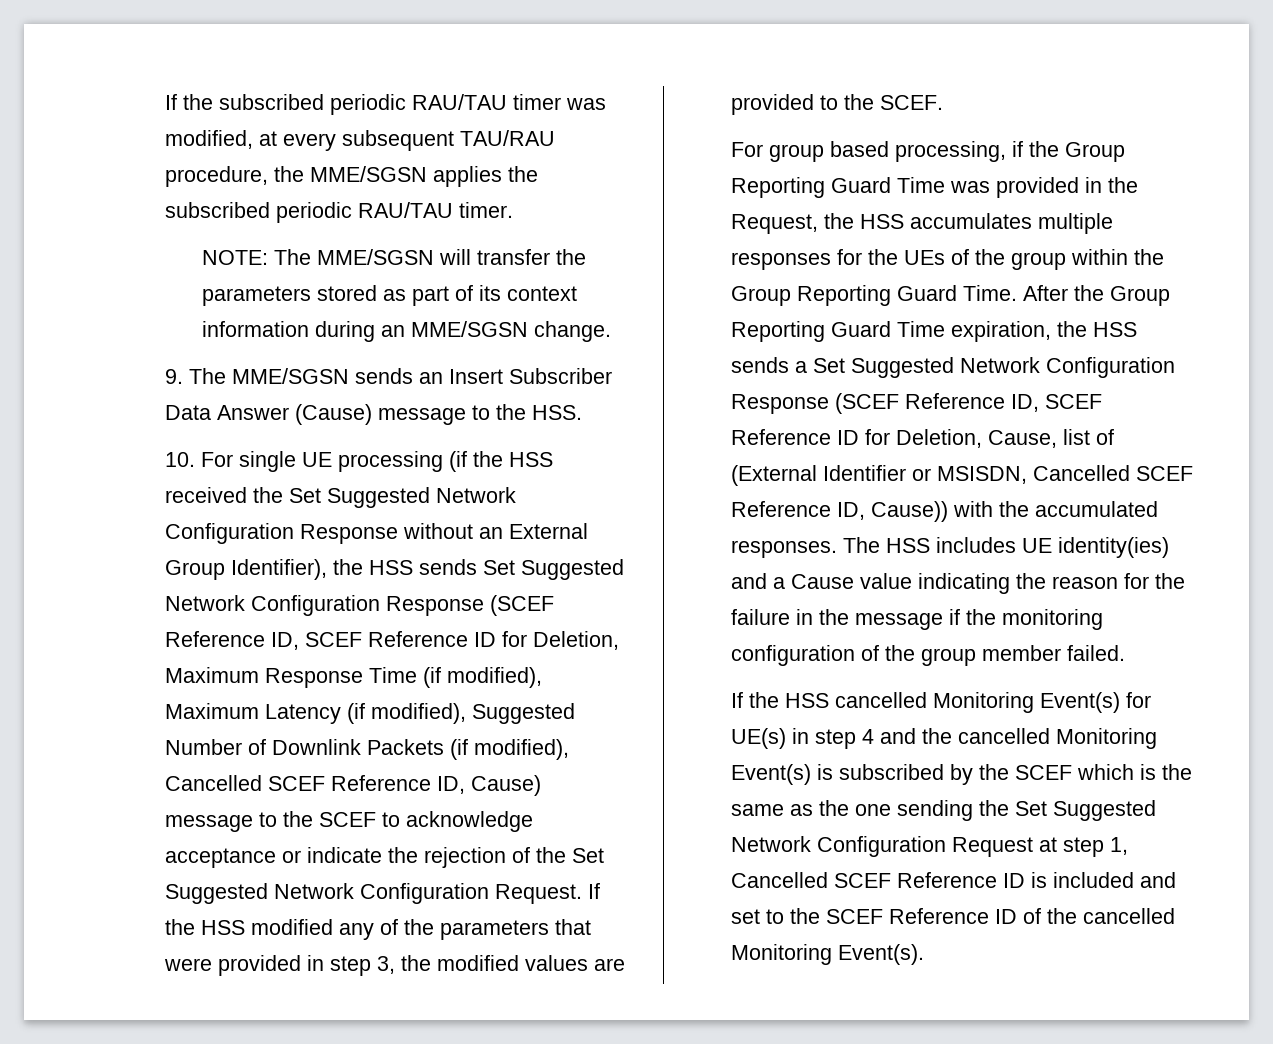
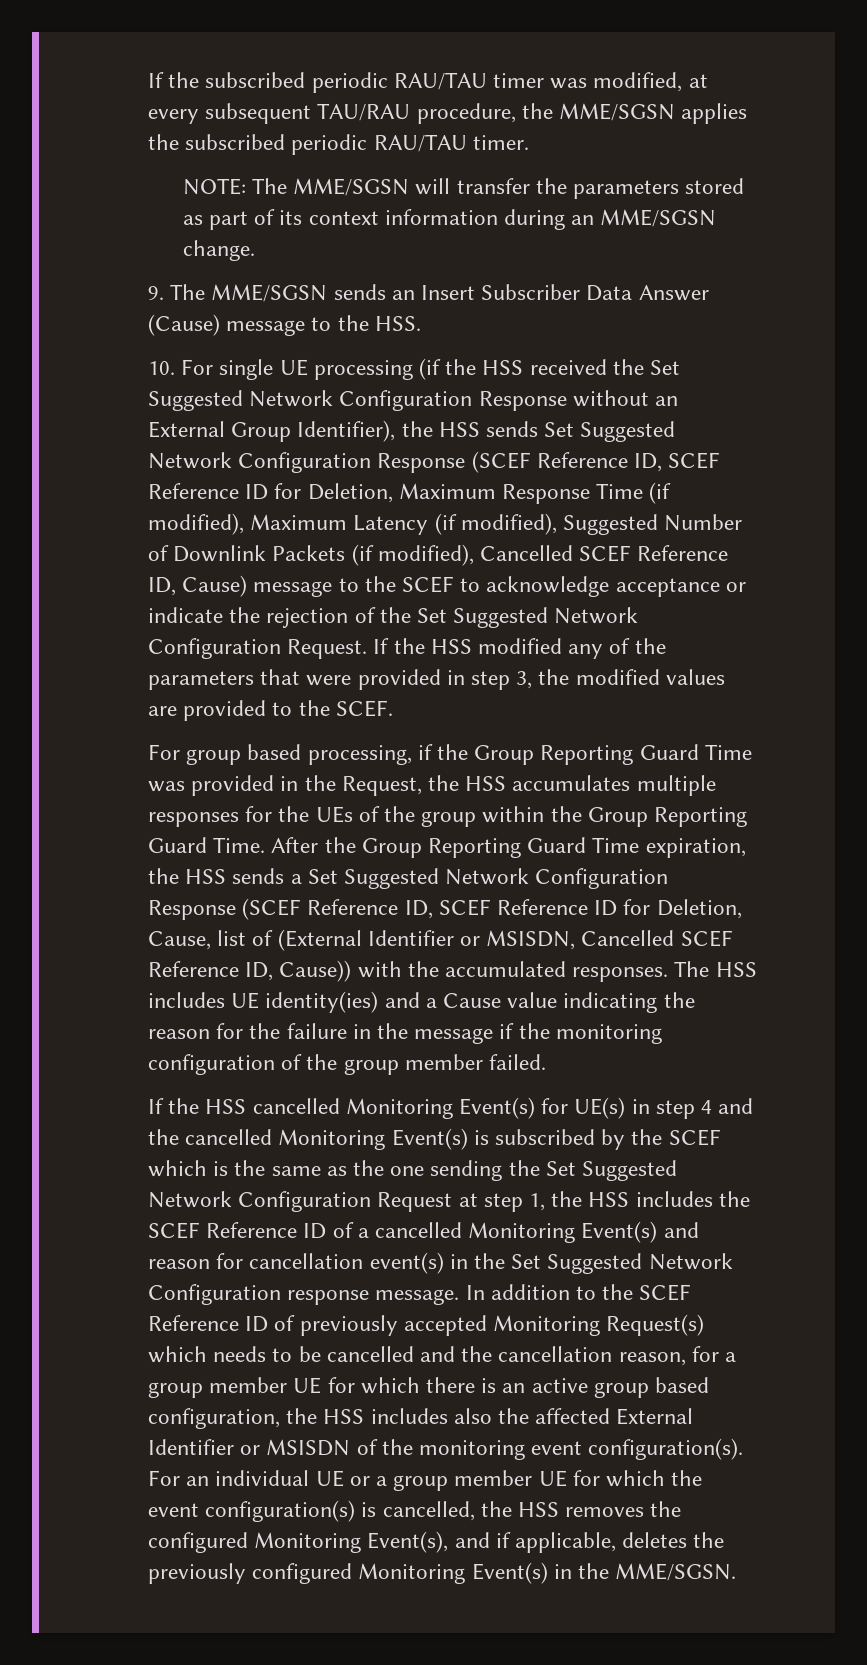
- If the HSS cancelled Monitoring Event(s) for UE(s) in step 4 and the cancelled Monitoring Event(s) is subscribed by the SCEF which is the same as the one sending the Set Suggested Network Configuration Request at step 1, Cancelled SCEF Reference ID is included and set to the SCEF Reference ID of the cancelled Monitoring Event(s).
+ If the HSS cancelled Monitoring Event(s) for UE(s) in step 4 and the cancelled Monitoring Event(s) is subscribed by the SCEF which is the same as the one sending the Set Suggested Network Configuration Request at step 1, the HSS includes the SCEF Reference ID of a cancelled Monitoring Event(s) and reason for cancellation event(s) in the Set Suggested Network Configuration response message. In addition to the SCEF Reference ID of previously accepted Monitoring Request(s) which needs to be cancelled and the cancellation reason, for a group member UE for which there is an active group based configuration, the HSS includes also the affected External Identifier or MSISDN of the monitoring event configuration(s). For an individual UE or a group member UE for which the event configuration(s) is cancelled, the HSS removes the configured Monitoring Event(s), and if applicable, deletes the previously configured Monitoring Event(s) in the MME/SGSN.

